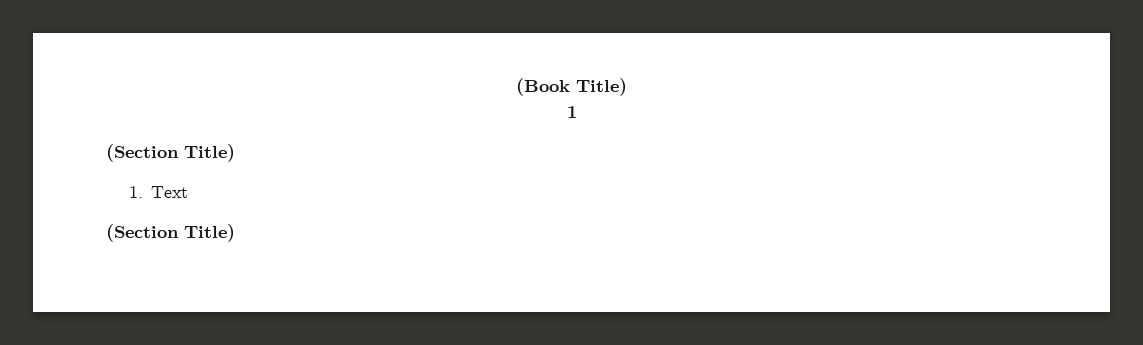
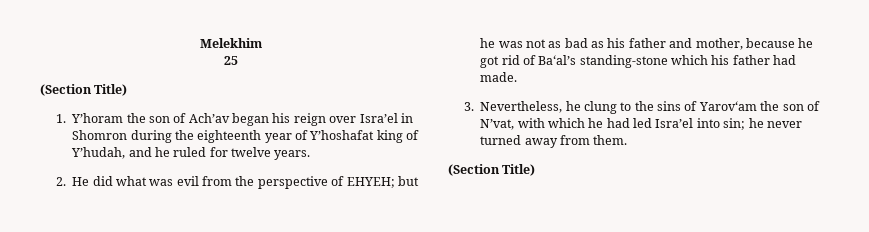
- (Book Title)
- 1
+ Melekhim
+ 25
- 1. Text
+ 1. Y’horam the son of Ach’av began his reign over Isra’el in Shomron during the eighteenth year of Y’hoshafat king of Y’hudah, and he ruled for twelve years.
+ 2. He did what was evil from the perspective of EHYEH; but he was not as bad as his father and mother, because he got rid of Ba‘al’s standing-stone which his father had made.
+ 3. Nevertheless, he clung to the sins of Yarov‘am the son of N’vat, with which he had led Isra’el into sin; he never turned away from them.

